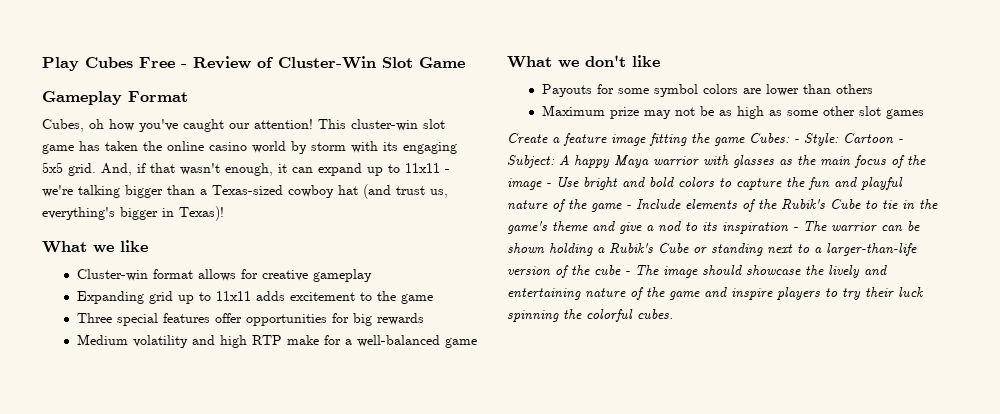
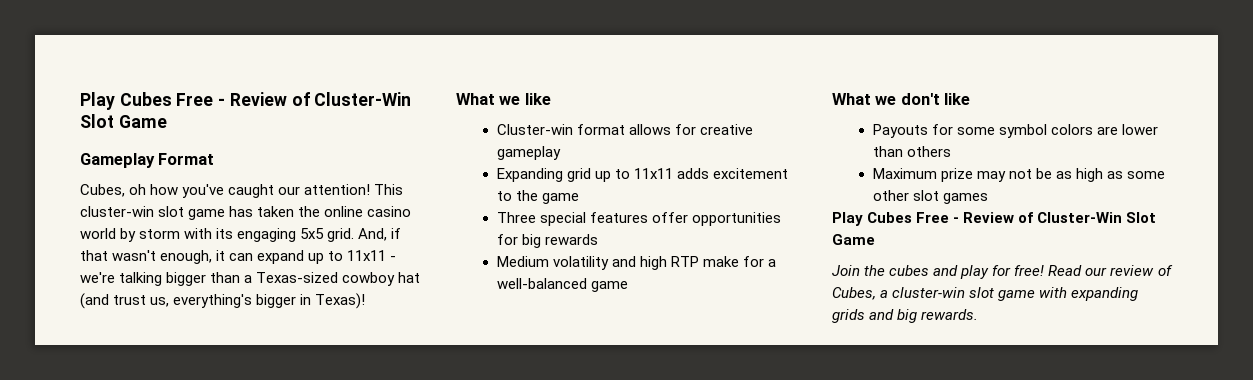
  Maximum prize may not be as high as some other slot games
- Create a feature image fitting the game Cubes: - Style: Cartoon - Subject: A happy Maya warrior with glasses as the main focus of the image - Use bright and bold colors to capture the fun and playful nature of the game - Include elements of the Rubik's Cube to tie in the game's theme and give a nod to its inspiration - The warrior can be shown holding a Rubik's Cube or standing next to a larger-than-life version of the cube - The image should showcase the lively and entertaining nature of the game and inspire players to try their luck spinning the colorful cubes.
+ Play Cubes Free - Review of Cluster-Win Slot Game
+ Join the cubes and play for free! Read our review of Cubes, a cluster-win slot game with expanding grids and big rewards.

